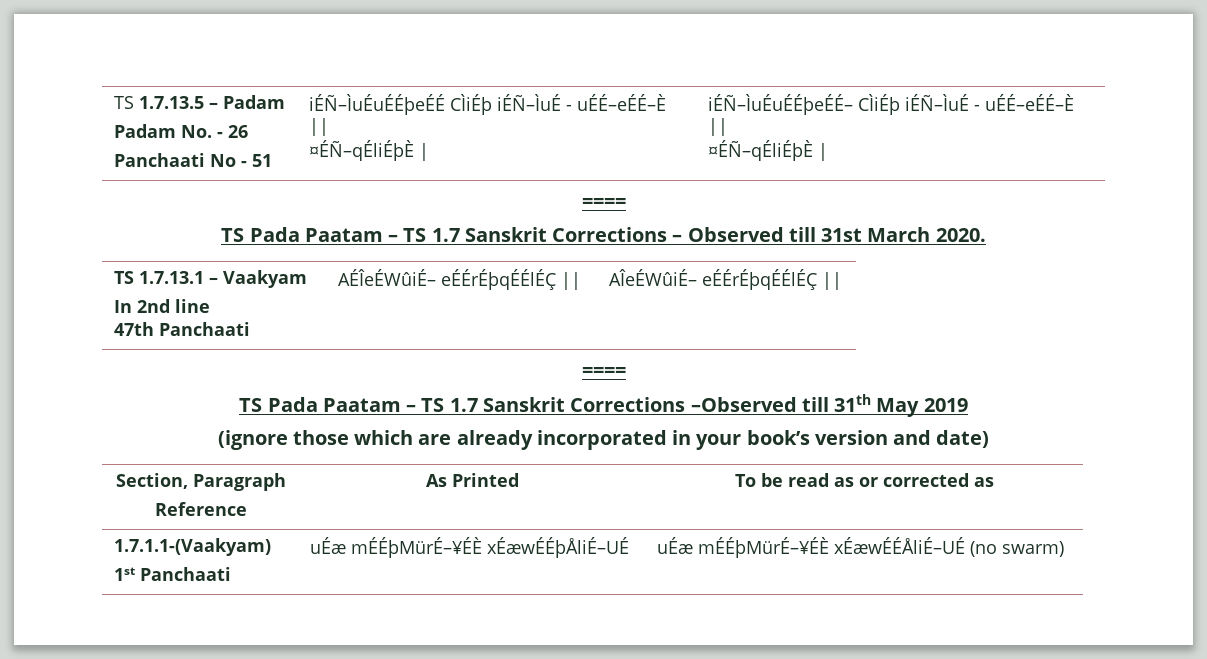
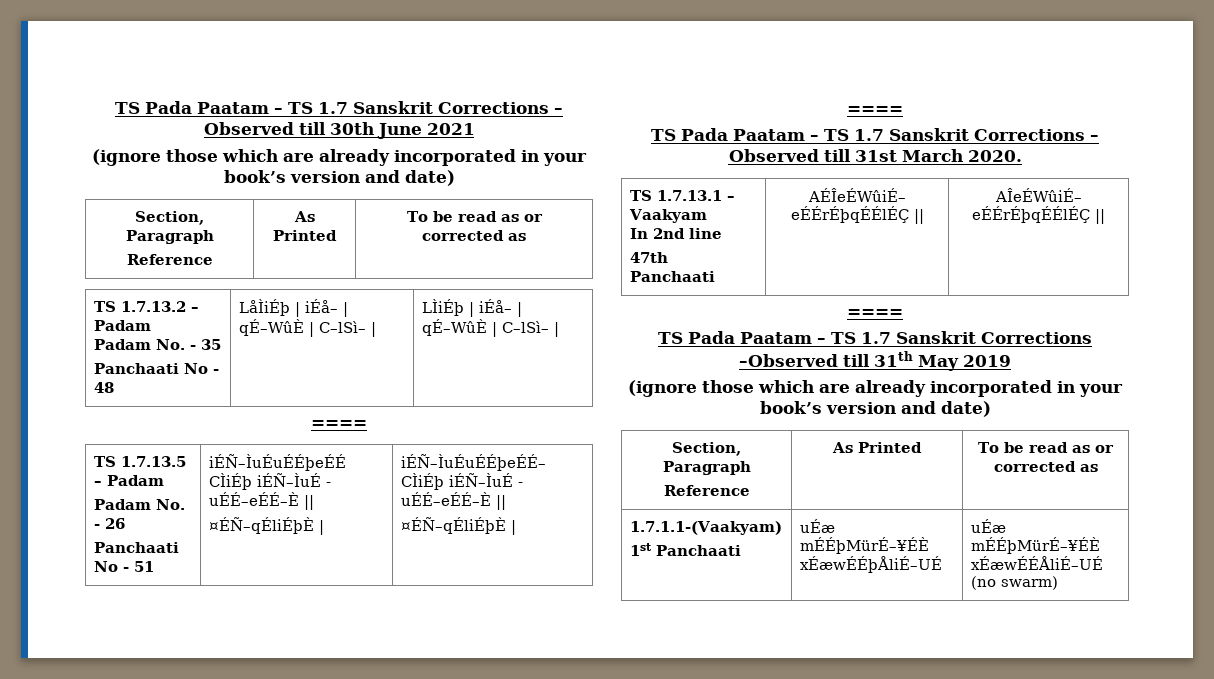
+ TS Pada Paatam – TS 1.7 Sanskrit Corrections – Observed till 30th June 2021
+ (ignore those which are already incorporated in your book’s version and date)
+ Section, Paragraph
+ Reference | As Printed | To be read as or corrected as
+ TS 1.7.13.2 – Padam
+ Padam No. - 35
+ Panchaati No - 48 | LåÌiÉþ | iÉå– | qÉ–WûÈ | C–lSì– | | LÌiÉþ | iÉå– | qÉ–WûÈ | C–lSì– |
+ ====

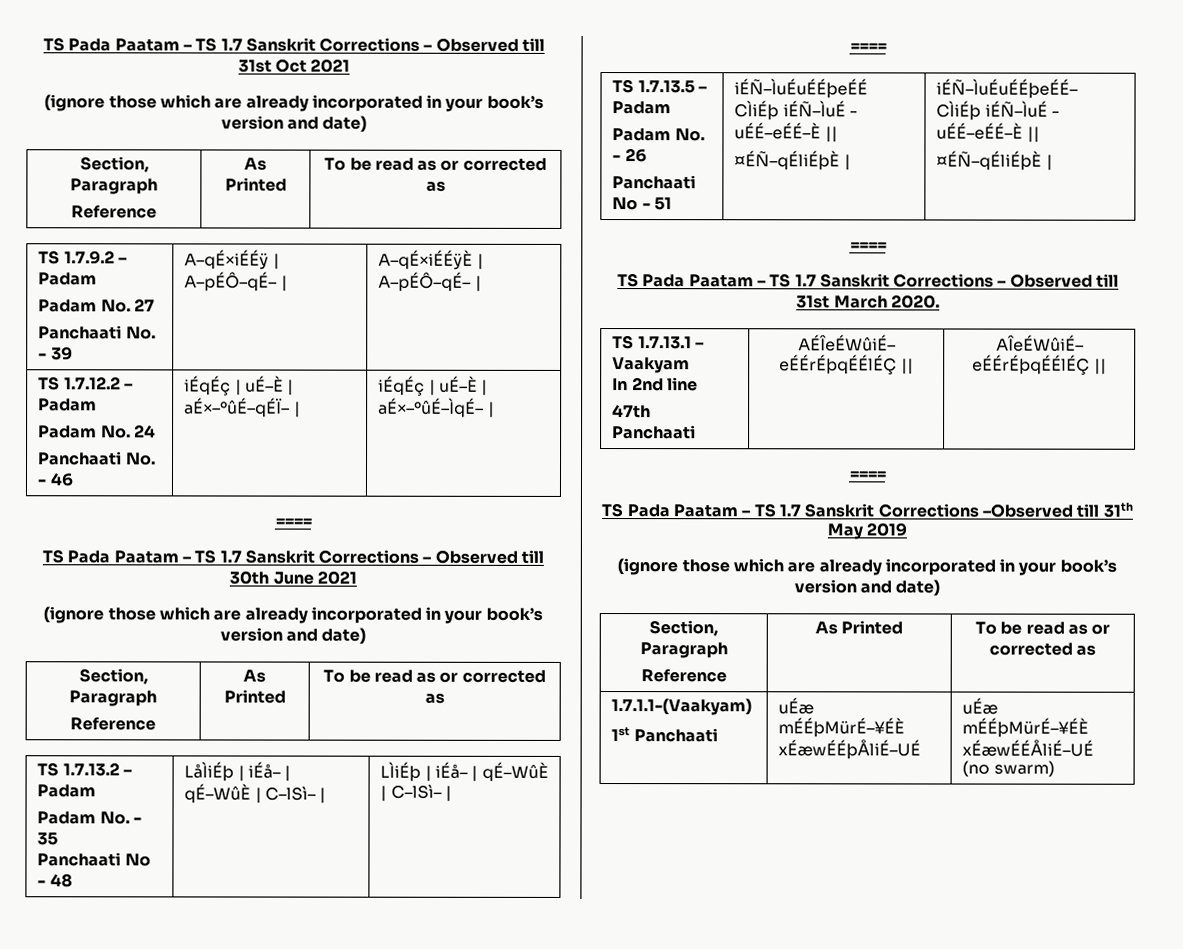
+ TS Pada Paatam – TS 1.7 Sanskrit Corrections – Observed till 31st Oct 2021
+ (ignore those which are already incorporated in your book’s version and date)
+ Section, Paragraph
+ Reference | As Printed | To be read as or corrected as
+ TS 1.7.9.2 – Padam
+ Padam No. 27
+ Panchaati No. - 39 | A–qÉ×iÉÉÿ | A–pÉÔ–qÉ– | | A–qÉ×iÉÉÿÈ | A–pÉÔ–qÉ– |
+ TS 1.7.12.2 – Padam
+ Padam No. 24
+ Panchaati No. - 46 | iÉqÉç | uÉ–È | aÉ×–ºûÉ–qÉÏ– | | iÉqÉç | uÉ–È | aÉ×–ºûÉ–ÌqÉ– |
+ ====

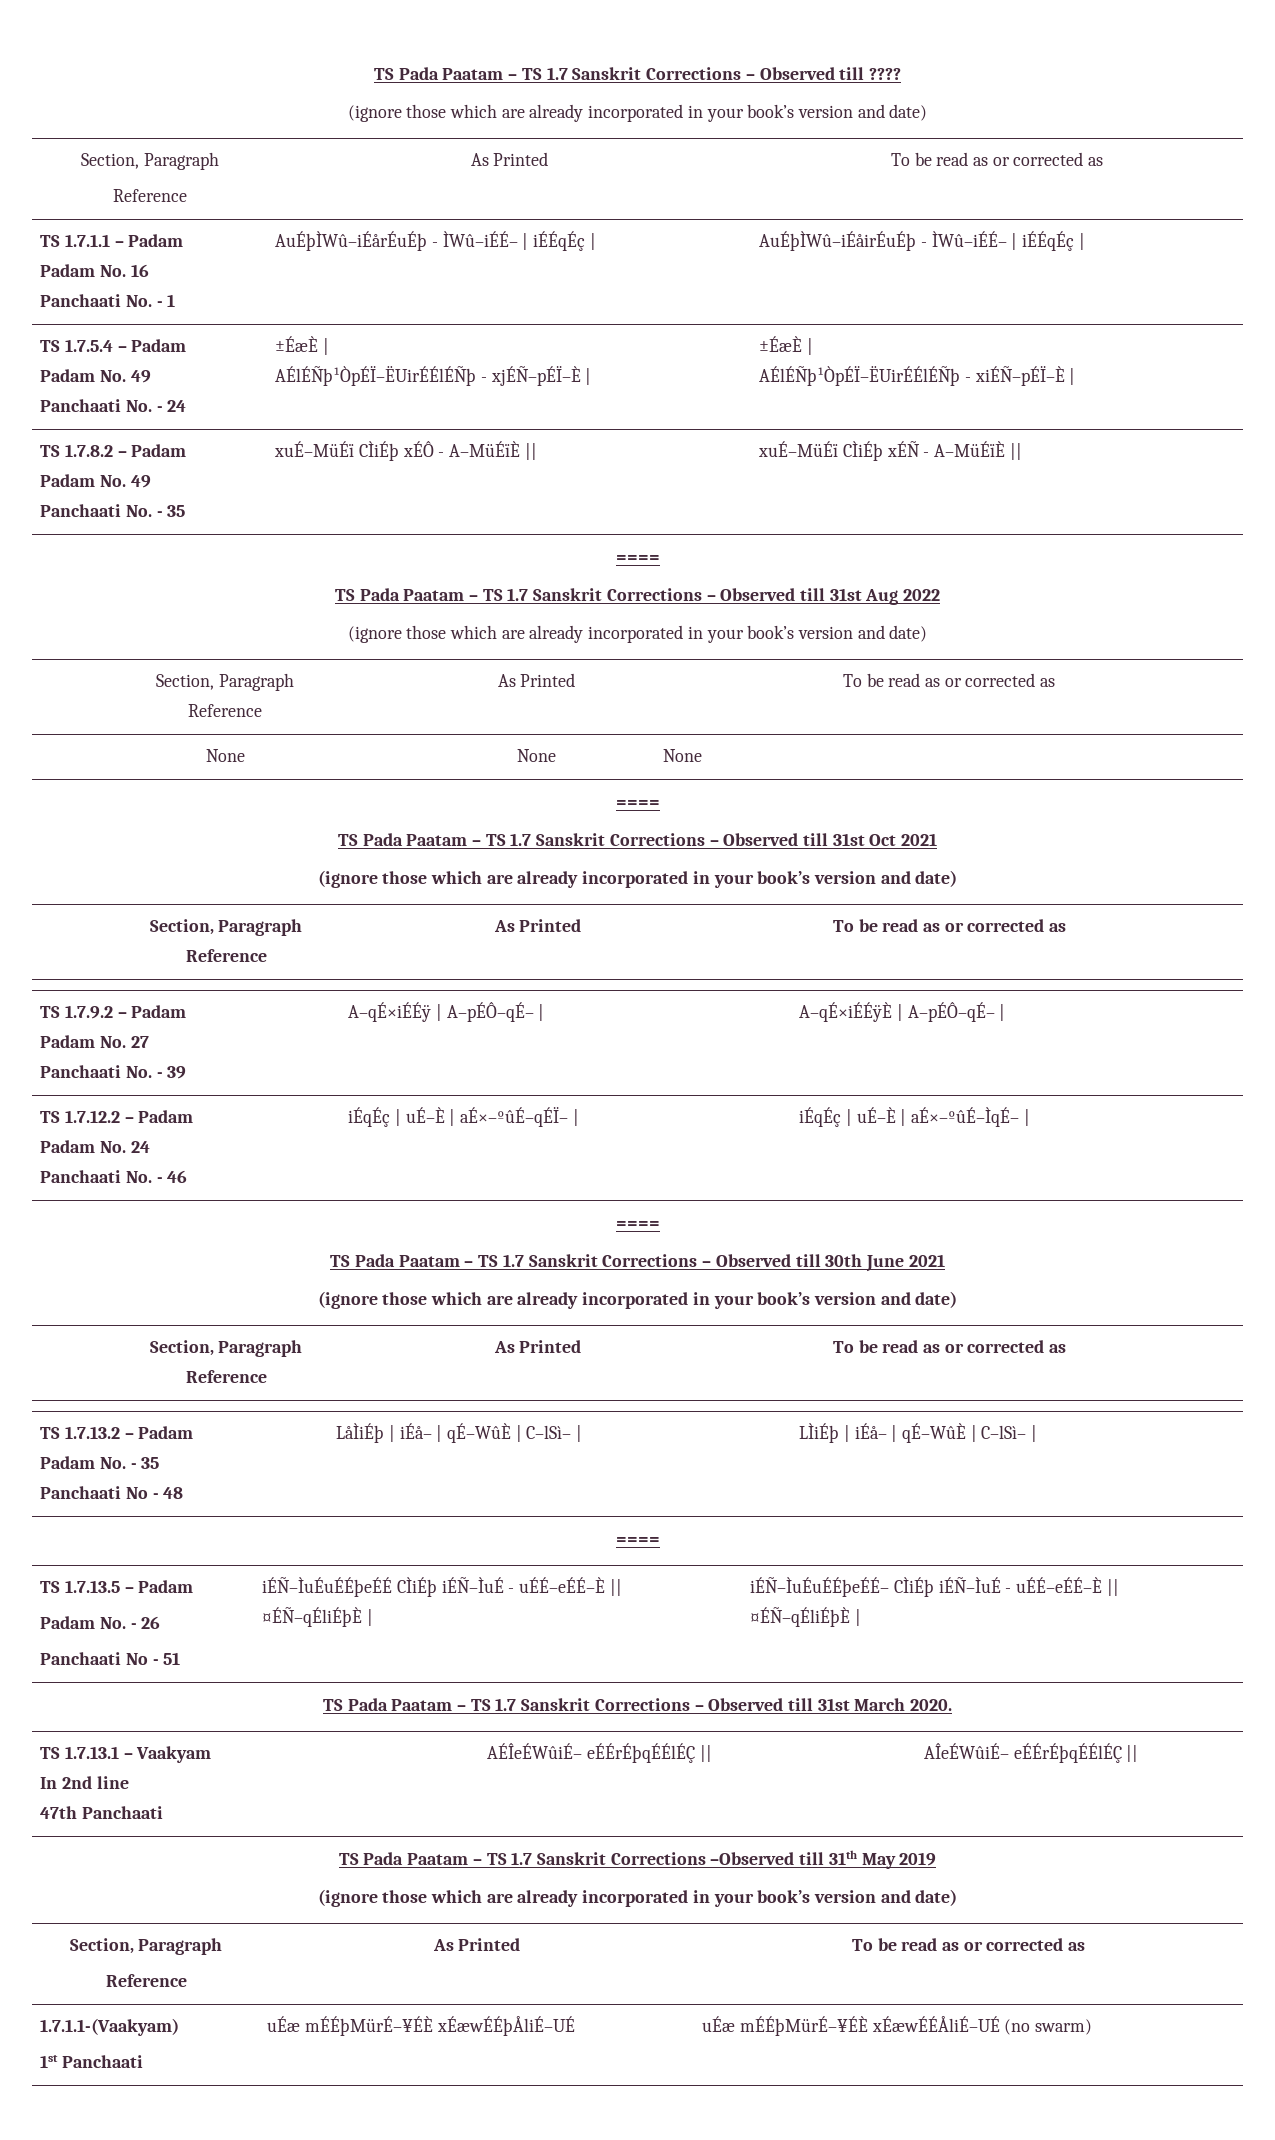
+ TS Pada Paatam – TS 1.7 Sanskrit Corrections – Observed till ????
+ (ignore those which are already incorporated in your book’s version and date)
+ Section, Paragraph
+ Reference | As Printed | To be read as or corrected as
+ TS 1.7.1.1 – Padam
+ Padam No. 16
+ Panchaati No. - 1 | AuÉþÌWû–iÉårÉuÉþ - ÌWû–iÉÉ– | iÉÉqÉç | | AuÉþÌWû–iÉåirÉuÉþ - ÌWû–iÉÉ– | iÉÉqÉç |
+ TS 1.7.5.4 – Padam
+ Padam No. 49
+ Panchaati No. - 24 | ±ÉæÈ |
+ AÉlÉÑþ¹ÒpÉÏ–ËUirÉÉlÉÑþ - xjÉÑ–pÉÏ–È | | ±ÉæÈ |
+ AÉlÉÑþ¹ÒpÉÏ–ËUirÉÉlÉÑþ - xiÉÑ–pÉÏ–È |
+ TS 1.7.8.2 – Padam
+ Padam No. 49
+ Panchaati No. - 35 | xuÉ–MüÉï CÌiÉþ xÉÔ - A–MüÉïÈ || | xuÉ–MüÉï CÌiÉþ xÉÑ - A–MüÉïÈ ||
+ ====
+ TS Pada Paatam – TS 1.7 Sanskrit Corrections – Observed till 31st Aug 2022
+ (ignore those which are already incorporated in your book’s version and date)
+ Section, Paragraph
+ Reference | As Printed | To be read as or corrected as
+ None | None | None
+ ====
  TS 1.7.13.5 – Padam
  Padam No. - 26
  Panchaati No - 51 | iÉÑ–ÌuÉuÉÉþeÉÉ CÌiÉþ iÉÑ–ÌuÉ - uÉÉ–eÉÉ–È ||
  ¤ÉÑ–qÉliÉþÈ | | iÉÑ–ÌuÉuÉÉþeÉÉ– CÌiÉþ iÉÑ–ÌuÉ - uÉÉ–eÉÉ–È ||
  ¤ÉÑ–qÉliÉþÈ |
- ====
  TS 1.7.13.1 – Vaakyam
  In 2nd line
  47th Panchaati | AÉÎeÉWûiÉ– eÉÉrÉþqÉÉlÉÇ || | AÎeÉWûiÉ– eÉÉrÉþqÉÉlÉÇ ||
- ====

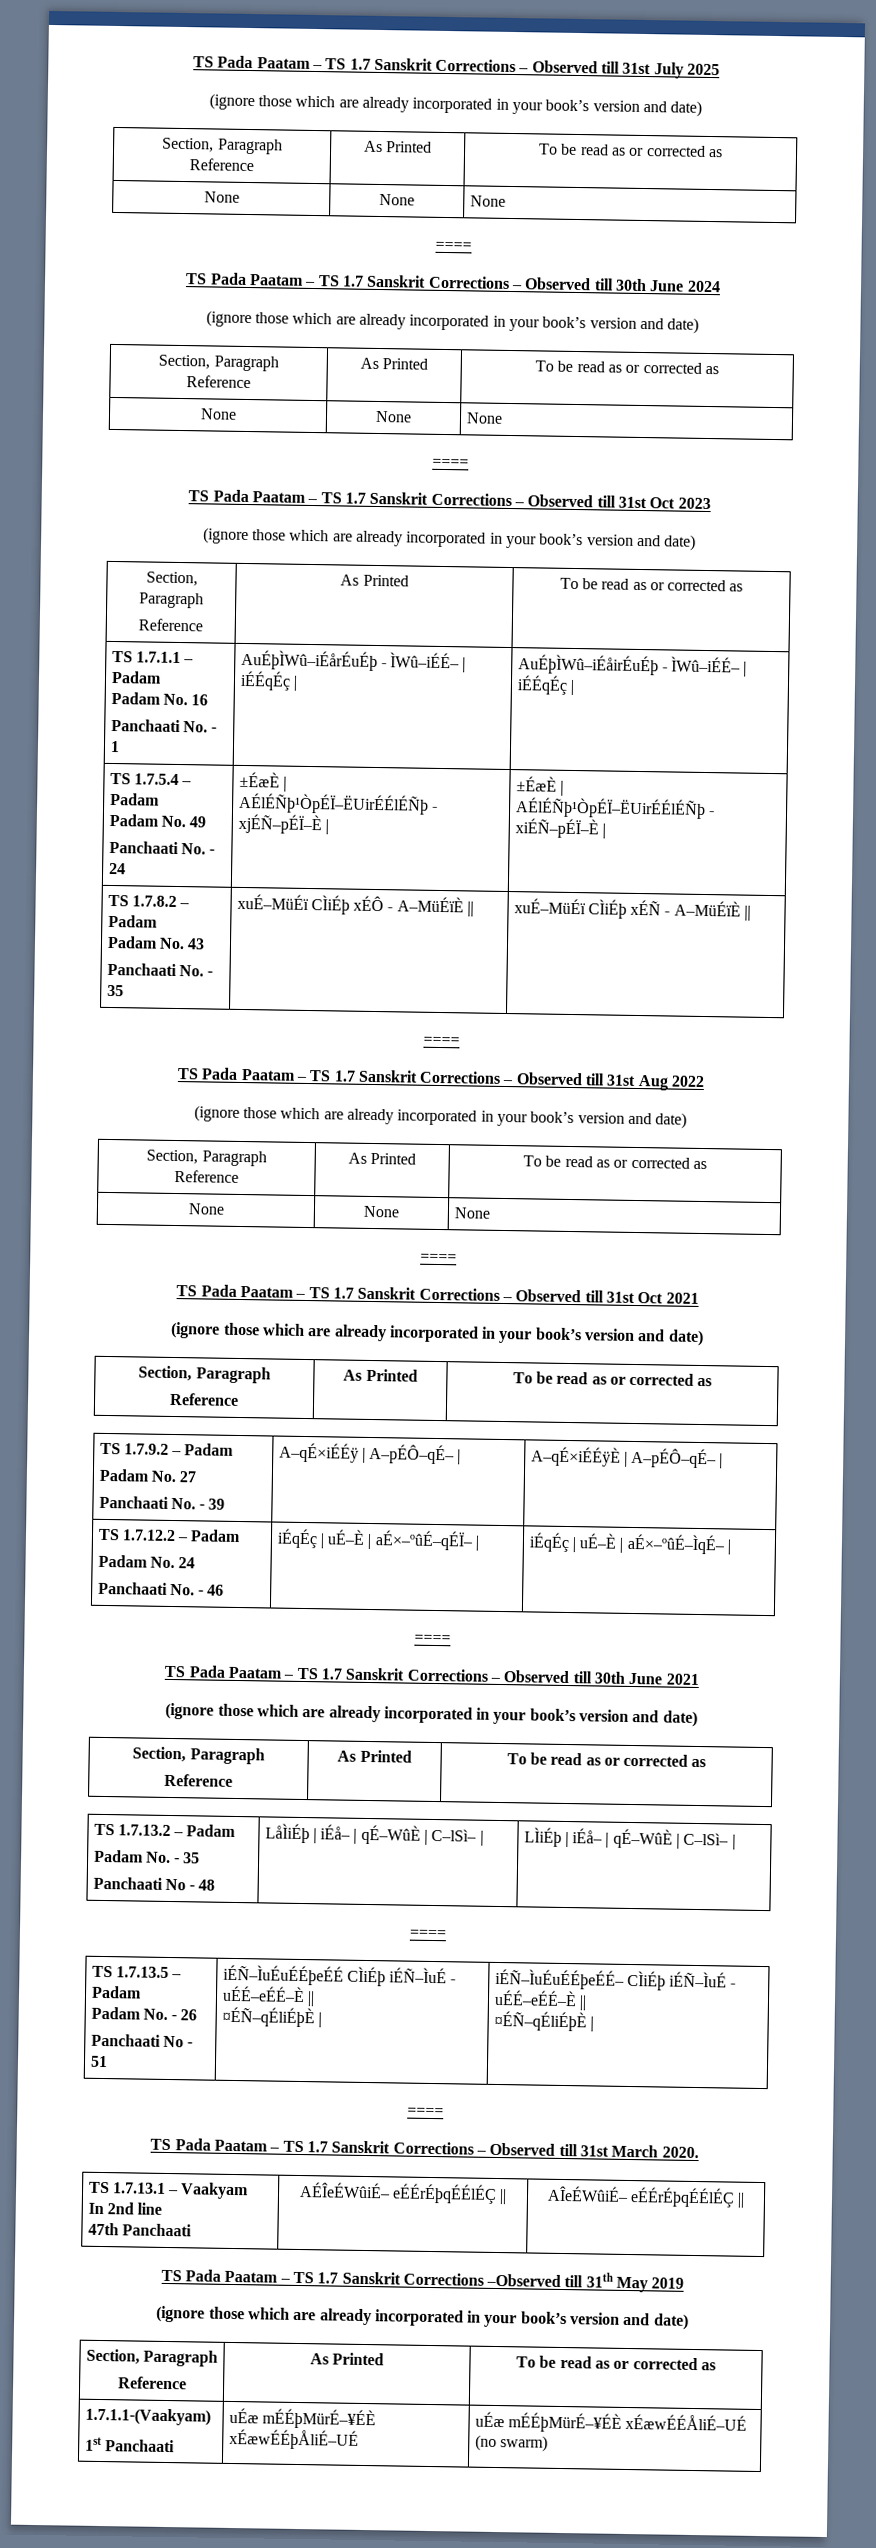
- TS Pada Paatam – TS 1.7 Sanskrit Corrections – Observed till ????
+ TS Pada Paatam – TS 1.7 Sanskrit Corrections – Observed till 31st July 2025
+ (ignore those which are already incorporated in your book’s version and date)
+ Section, Paragraph
+ Reference | As Printed | To be read as or corrected as
+ None | None | None
+ ====
+ TS Pada Paatam – TS 1.7 Sanskrit Corrections – Observed till 30th June 2024
+ (ignore those which are already incorporated in your book’s version and date)
+ Section, Paragraph
+ Reference | As Printed | To be read as or corrected as
+ None | None | None
+ ====
+ TS Pada Paatam – TS 1.7 Sanskrit Corrections – Observed till 31st Oct 2023
  TS 1.7.8.2 – Padam
- Padam No. 49
+ Padam No. 43
  TS 1.7.13.5 – Padam
  Padam No. - 26
  Panchaati No - 51 | iÉÑ–ÌuÉuÉÉþeÉÉ CÌiÉþ iÉÑ–ÌuÉ - uÉÉ–eÉÉ–È ||
  ¤ÉÑ–qÉliÉþÈ | | iÉÑ–ÌuÉuÉÉþeÉÉ– CÌiÉþ iÉÑ–ÌuÉ - uÉÉ–eÉÉ–È ||
  ¤ÉÑ–qÉliÉþÈ |
+ ====

